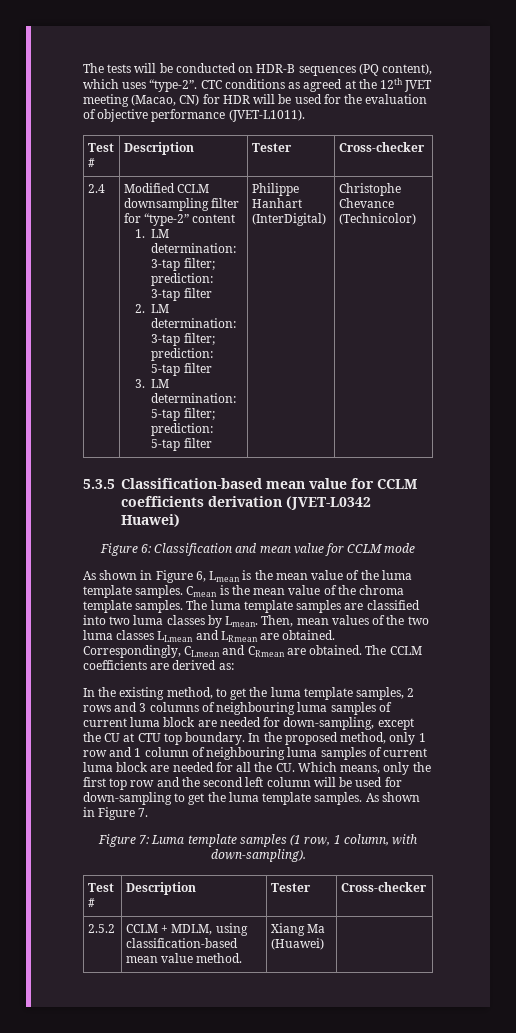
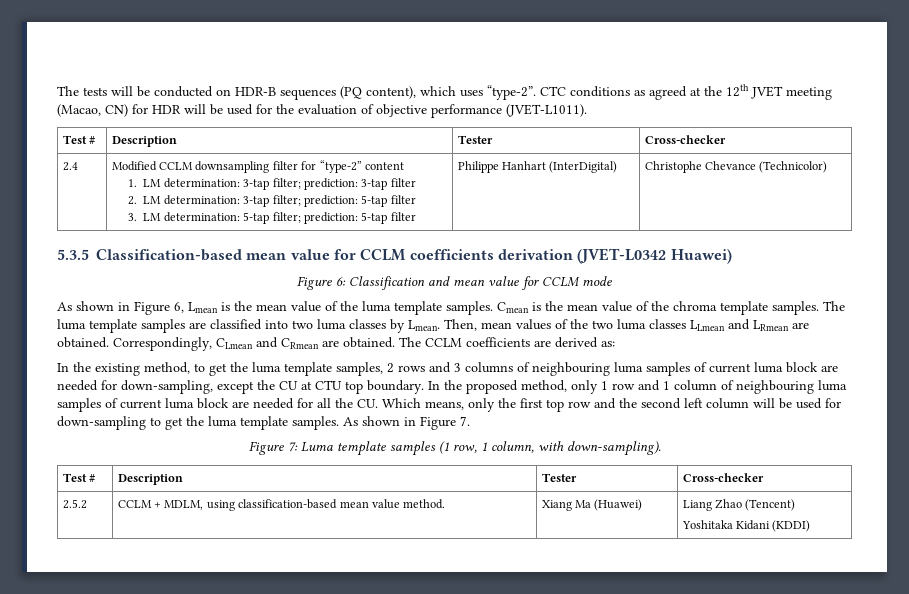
- 2.5.2 | CCLM + MDLM, using classification-based mean value method. | Xiang Ma (Huawei) |
+ 2.5.2 | CCLM + MDLM, using classification-based mean value method. | Xiang Ma (Huawei) | Liang Zhao (Tencent)
+ Yoshitaka Kidani (KDDI)

